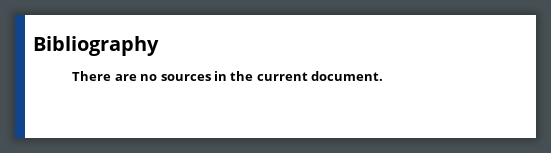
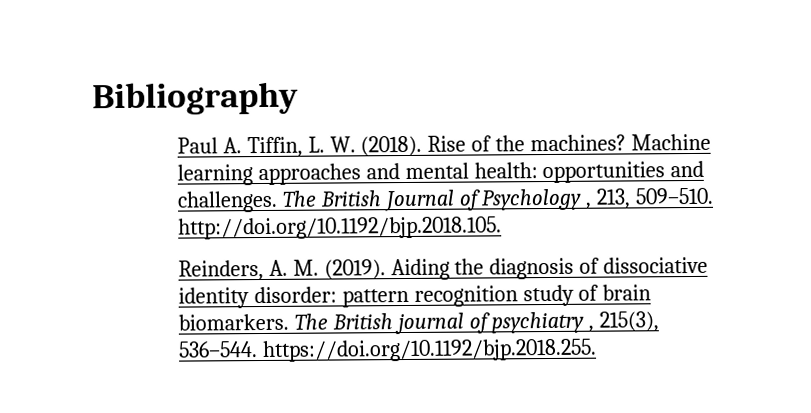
- There are no sources in the current document.
+ Paul A. Tiffin, L. W. (2018). Rise of the machines? Machine learning approaches and mental health: opportunities and challenges. The British Journal of Psychology , 213, 509–510. http://doi.org/10.1192/bjp.2018.105.
+ Reinders, A. M. (2019). Aiding the diagnosis of dissociative identity disorder: pattern recognition study of brain biomarkers. The British journal of psychiatry , 215(3), 536–544. https://doi.org/10.1192/bjp.2018.255.

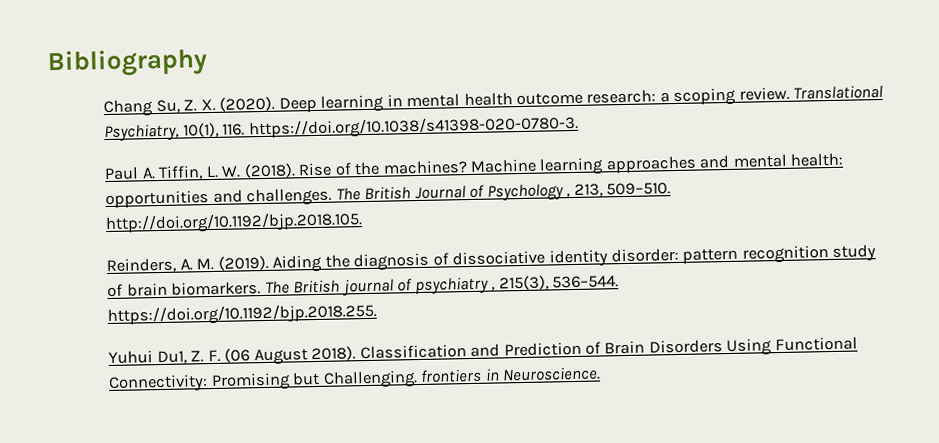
+ Chang Su, Z. X. (2020). Deep learning in mental health outcome research: a scoping review. Translational Psychiatry, 10(1), 116. https://doi.org/10.1038/s41398-020-0780-3.
+ Yuhui Du1, Z. F. (06 August 2018). Classification and Prediction of Brain Disorders Using Functional Connectivity: Promising but Challenging. frontiers in Neuroscience.

